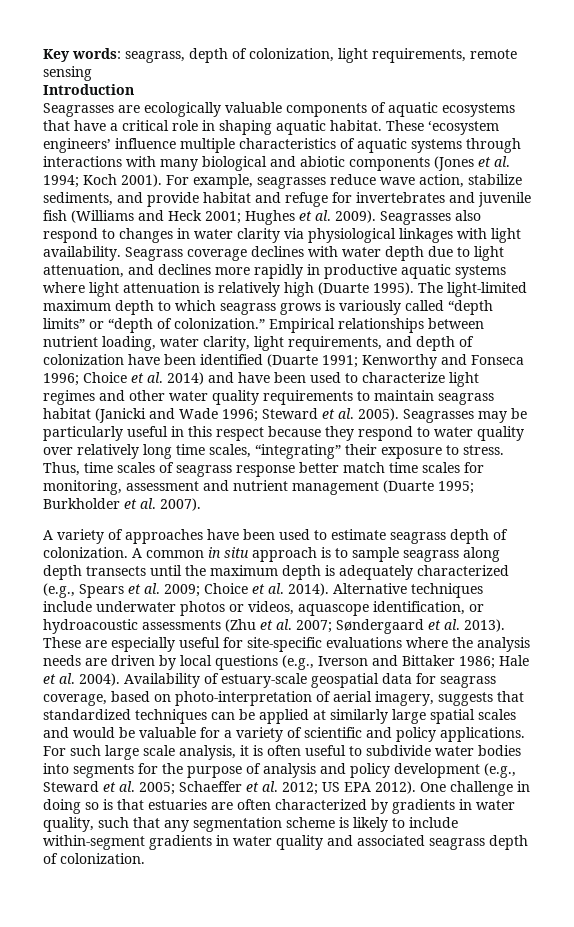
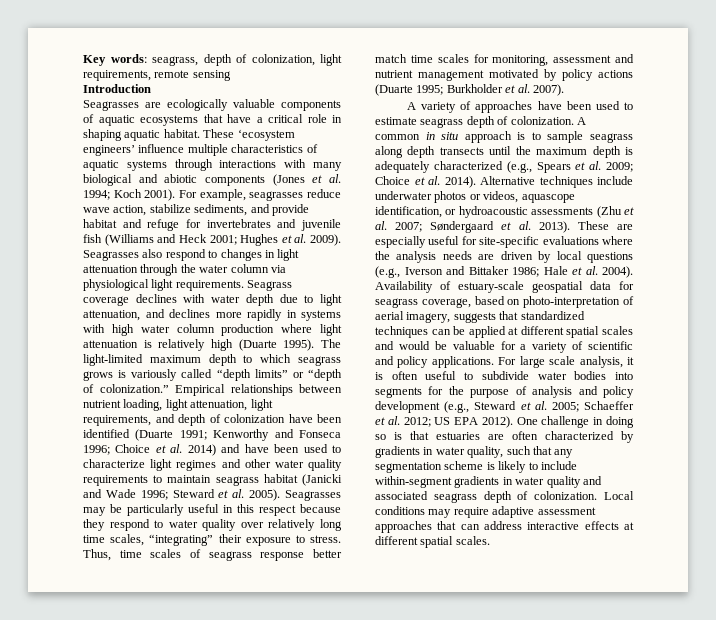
- Seagrasses also respond to changes in water clarity via physiological linkages with light availability.
+ Seagrasses also respond to changes in light attenuation through the water column via physiological light requirements.
- Seagrass coverage declines with water depth due to light attenuation, and declines more rapidly in productive aquatic systems where light attenuation is relatively high (Duarte 1995).
+ Seagrass coverage declines with water depth due to light attenuation, and declines more rapidly in systems with high water column production where light attenuation is relatively high (Duarte 1995).
- Empirical relationships between nutrient loading, water clarity, light requirements, and depth of colonization have been identified (Duarte 1991; Kenworthy and Fonseca 1996; Choice et al. 2014) and have been used to characterize light regimes and other water quality requirements to maintain seagrass habitat (Janicki and Wade 1996; Steward et al. 2005).
+ Empirical relationships between nutrient loading, light attenuation, light requirements, and depth of colonization have been identified (Duarte 1991; Kenworthy and Fonseca 1996; Choice et al. 2014) and have been used to characterize light regimes and other water quality requirements to maintain seagrass habitat (Janicki and Wade 1996; Steward et al. 2005).
- Thus, time scales of seagrass response better match time scales for monitoring, assessment and nutrient management (Duarte 1995; Burkholder et al. 2007).
+ Thus, time scales of seagrass response better match time scales for monitoring, assessment and nutrient management motivated by policy actions (Duarte 1995; Burkholder et al. 2007).
- Availability of estuary-scale geospatial data for seagrass coverage, based on photo-interpretation of aerial imagery, suggests that standardized techniques can be applied at similarly large spatial scales and would be valuable for a variety of scientific and policy applications.
+ Availability of estuary-scale geospatial data for seagrass coverage, based on photo-interpretation of aerial imagery, suggests that standardized techniques can be applied at different spatial scales and would be valuable for a variety of scientific and policy applications.
- For such large scale analysis, it is often useful to subdivide water bodies into segments for the purpose of analysis and policy development (e.g., Steward et al. 2005; Schaeffer et al. 2012; US EPA 2012).
+ For large scale analysis, it is often useful to subdivide water bodies into segments for the purpose of analysis and policy development (e.g., Steward et al. 2005; Schaeffer et al. 2012; US EPA 2012).
+ Local conditions may require adaptive assessment approaches that can address interactive effects at different spatial scales.

